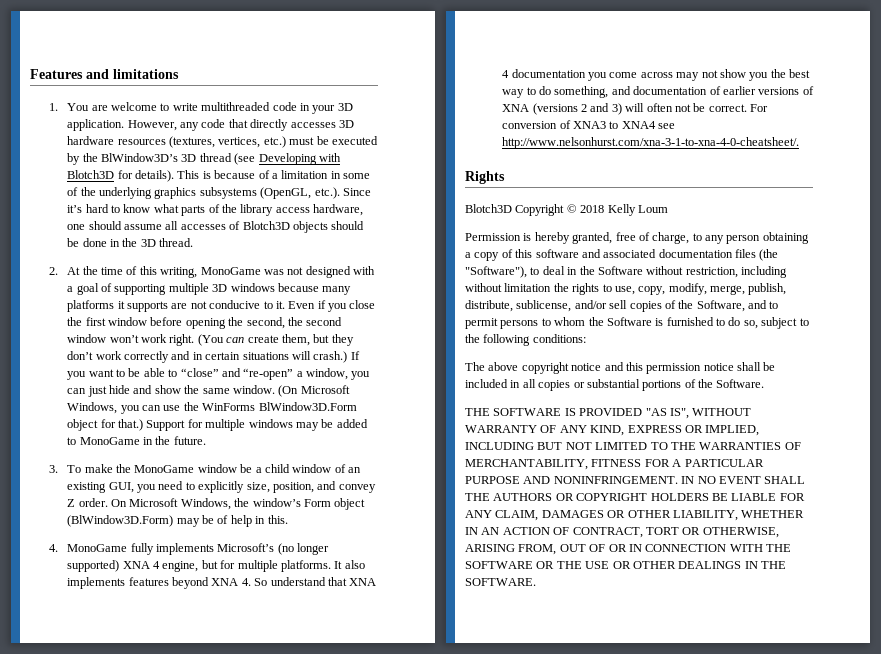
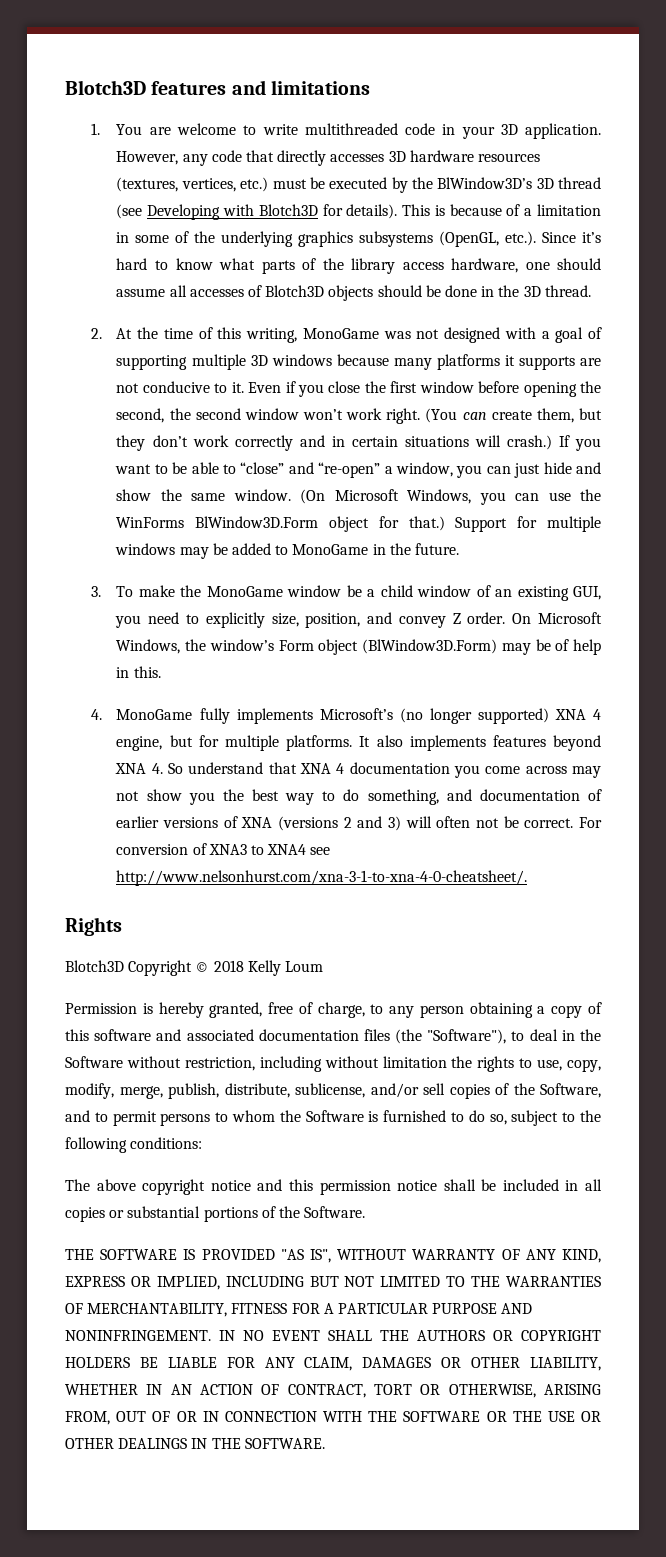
- Features and limitations
+ Blotch3D features and limitations

